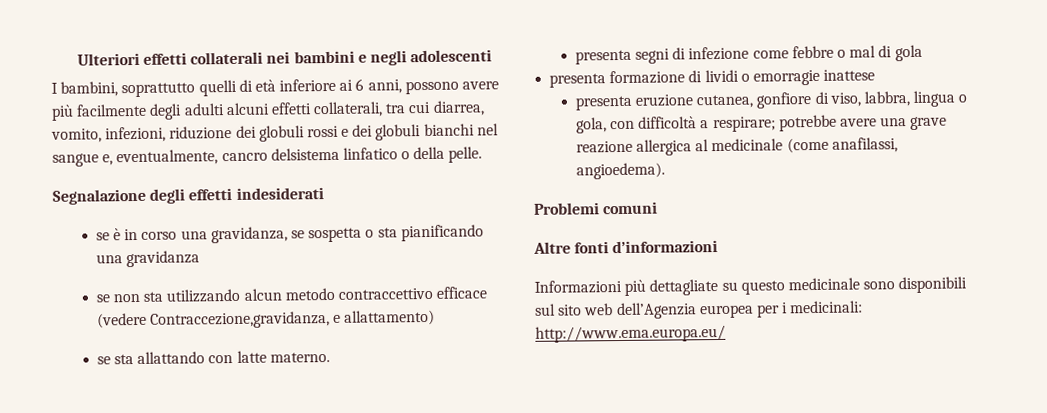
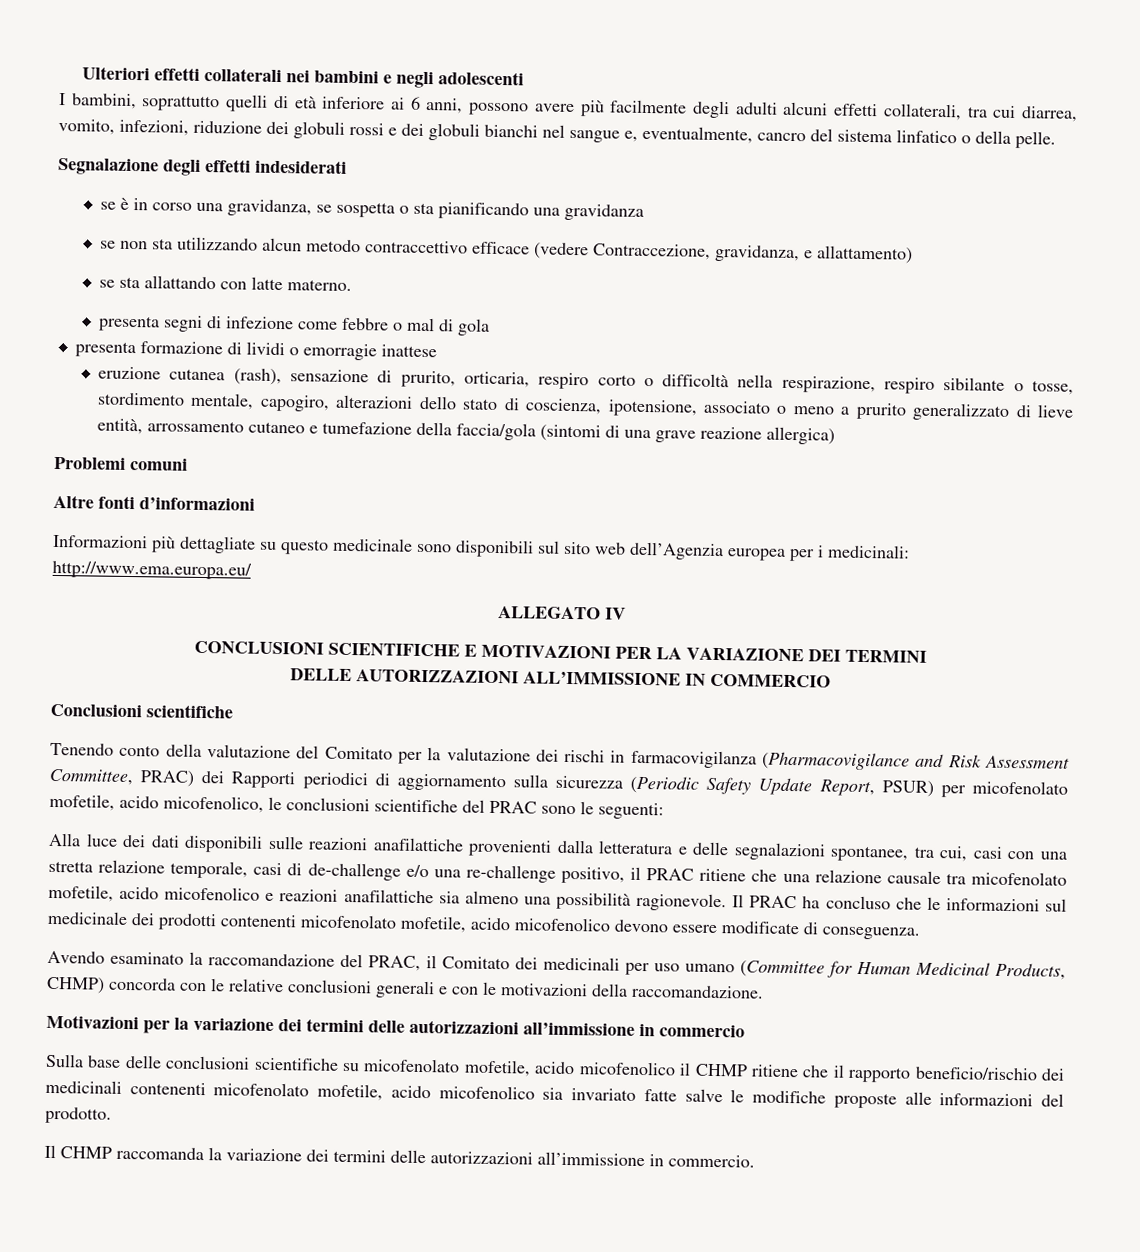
- I bambini, soprattutto quelli di età inferiore ai 6 anni, possono avere più facilmente degli adulti alcuni effetti collaterali, tra cui diarrea, vomito, infezioni, riduzione dei globuli rossi e dei globuli bianchi nel sangue e, eventualmente, cancro delsistema linfatico o della pelle.
+ I bambini, soprattutto quelli di età inferiore ai 6 anni, possono avere più facilmente degli adulti alcuni effetti collaterali, tra cui diarrea, vomito, infezioni, riduzione dei globuli rossi e dei globuli bianchi nel sangue e, eventualmente, cancro del sistema linfatico o della pelle.
- se non sta utilizzando alcun metodo contraccettivo efficace (vedere Contraccezione,gravidanza, e allattamento)
+ se non sta utilizzando alcun metodo contraccettivo efficace (vedere Contraccezione, gravidanza, e allattamento)
- presenta eruzione cutanea, gonfiore di viso, labbra, lingua o gola, con difficoltà a respirare; potrebbe avere una grave reazione allergica al medicinale (come anafilassi, angioedema).
+ eruzione cutanea (rash), sensazione di prurito, orticaria, respiro corto o difficoltà nella respirazione, respiro sibilante o tosse, stordimento mentale, capogiro, alterazioni dello stato di coscienza, ipotensione, associato o meno a prurito generalizzato di lieve entità, arrossamento cutaneo e tumefazione della faccia/gola (sintomi di una grave reazione allergica)
+ ALLEGATO IV
+ CONCLUSIONI SCIENTIFICHE E MOTIVAZIONI PER LA VARIAZIONE DEI TERMINI
+ DELLE AUTORIZZAZIONI ALL’IMMISSIONE IN COMMERCIO
+ Conclusioni scientifiche
+ Tenendo conto della valutazione del Comitato per la valutazione dei rischi in farmacovigilanza (Pharmacovigilance and Risk Assessment Committee, PRAC) dei Rapporti periodici di aggiornamento sulla sicurezza (Periodic Safety Update Report, PSUR) per micofenolato mofetile, acido micofenolico, le conclusioni scientifiche del PRAC sono le seguenti:
+ Alla luce dei dati disponibili sulle reazioni anafilattiche provenienti dalla letteratura e delle segnalazioni spontanee, tra cui, casi con una stretta relazione temporale, casi di de-challenge e/o una re-challenge positivo, il PRAC ritiene che una relazione causale tra micofenolato mofetile, acido micofenolico e reazioni anafilattiche sia almeno una possibilità ragionevole. Il PRAC ha concluso che le informazioni sul medicinale dei prodotti contenenti micofenolato mofetile, acido micofenolico devono essere modificate di conseguenza.
+ Avendo esaminato la raccomandazione del PRAC, il Comitato dei medicinali per uso umano (Committee for Human Medicinal Products, CHMP) concorda con le relative conclusioni generali e con le motivazioni della raccomandazione.
+ Motivazioni per la variazione dei termini delle autorizzazioni all’immissione in commercio
+ Sulla base delle conclusioni scientifiche su micofenolato mofetile, acido micofenolico il CHMP ritiene che il rapporto beneficio/rischio dei medicinali contenenti micofenolato mofetile, acido micofenolico sia invariato fatte salve le modifiche proposte alle informazioni del prodotto.
+ Il CHMP raccomanda la variazione dei termini delle autorizzazioni all’immissione in commercio.

